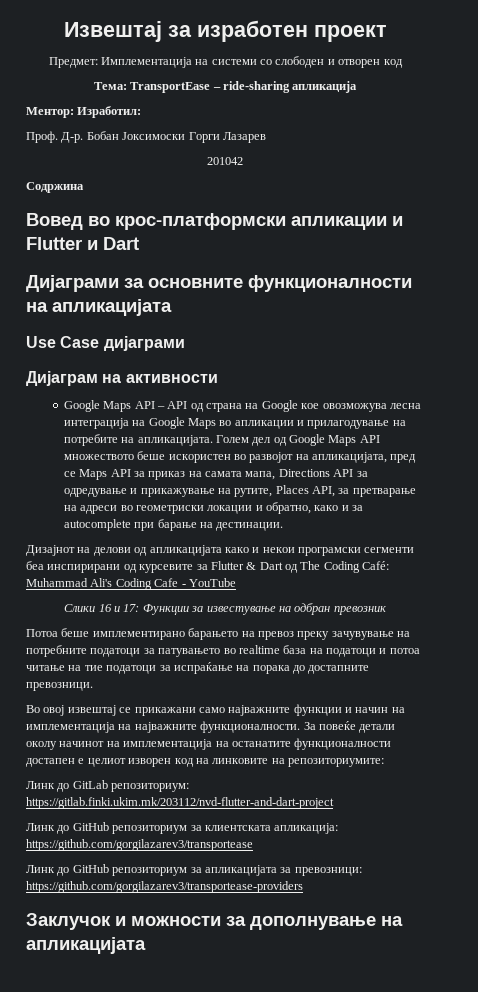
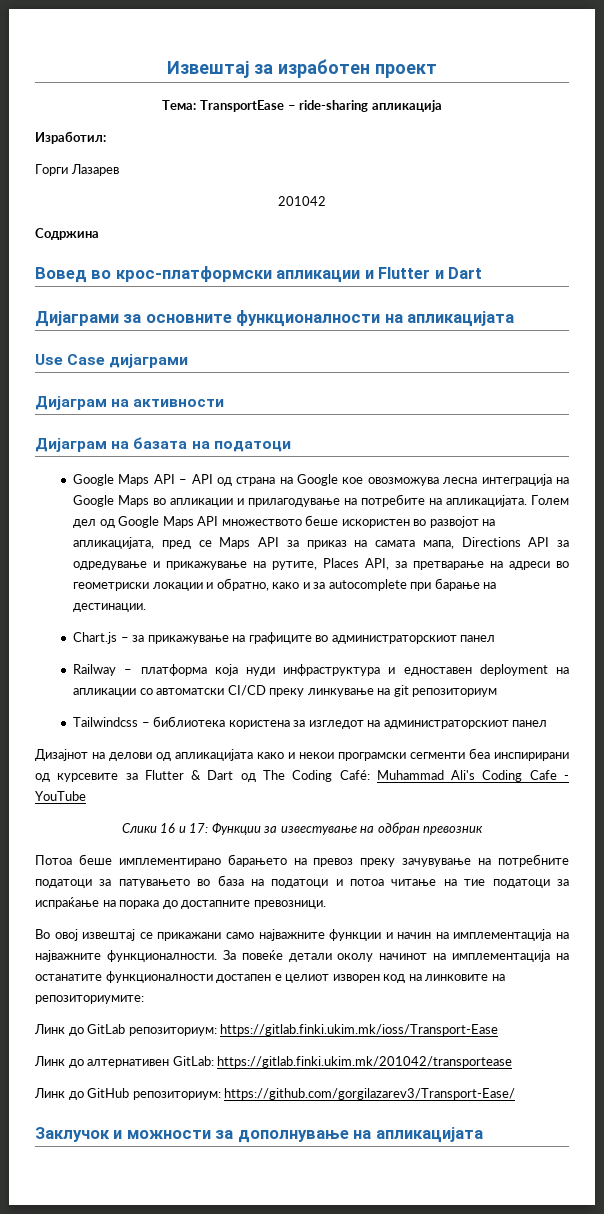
- Предмет: Имплементација на системи со слободен и отворен код
- Ментор: Изработил:
+ Изработил:
- Проф. Д-р. Бобан Јоксимоски Горги Лазарев
+ Горги Лазарев
+ Дијаграм на базата на податоци
+ Chart.js – за прикажување на графиците во администраторскиот панел
+ Railway – платформа која нуди инфраструктура и едноставен deployment на апликации со автоматски CI/CD преку линкување на git репозиториум
+ Tailwindcss – библиотека користена за изгледот на администраторскиот панел
- Потоа беше имплементирано барањето на превоз преку зачувување на потребните податоци за патувањето во realtime база на податоци и потоа читање на тие податоци за испраќање на порака до достапните превозници.
+ Потоа беше имплементирано барањето на превоз преку зачувување на потребните податоци за патувањето во база на податоци и потоа читање на тие податоци за испраќање на порака до достапните превозници.
- Линк до GitLab репозиториум: https://gitlab.finki.ukim.mk/203112/nvd-flutter-and-dart-project
- Линк до GitHub репозиториум за клиентската апликација: https://github.com/gorgilazarev3/transportease
- Линк до GitHub репозиториум за апликацијата за превозници: https://github.com/gorgilazarev3/transportease-providers
+ Линк до GitLab репозиториум: https://gitlab.finki.ukim.mk/ioss/Transport-Ease
+ Линк до алтернативен GitLab: https://gitlab.finki.ukim.mk/201042/transportease
+ Линк до GitHub репозиториум: https://github.com/gorgilazarev3/Transport-Ease/

